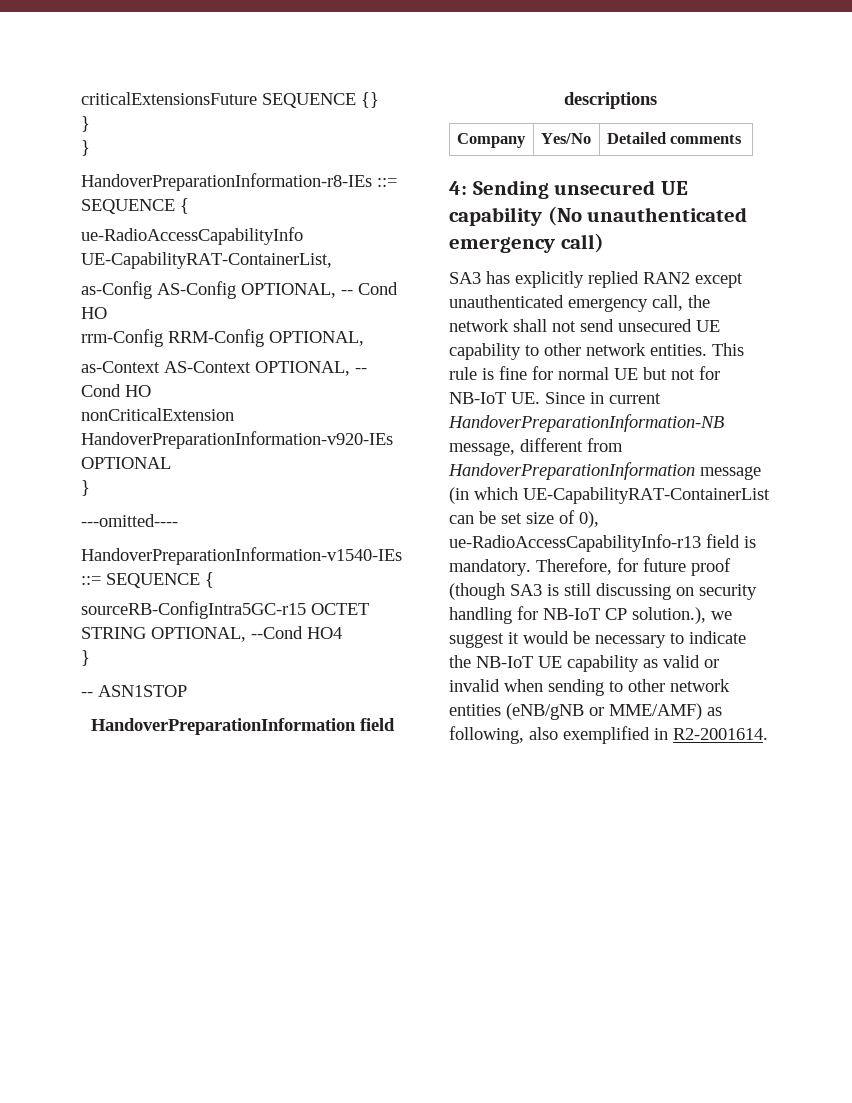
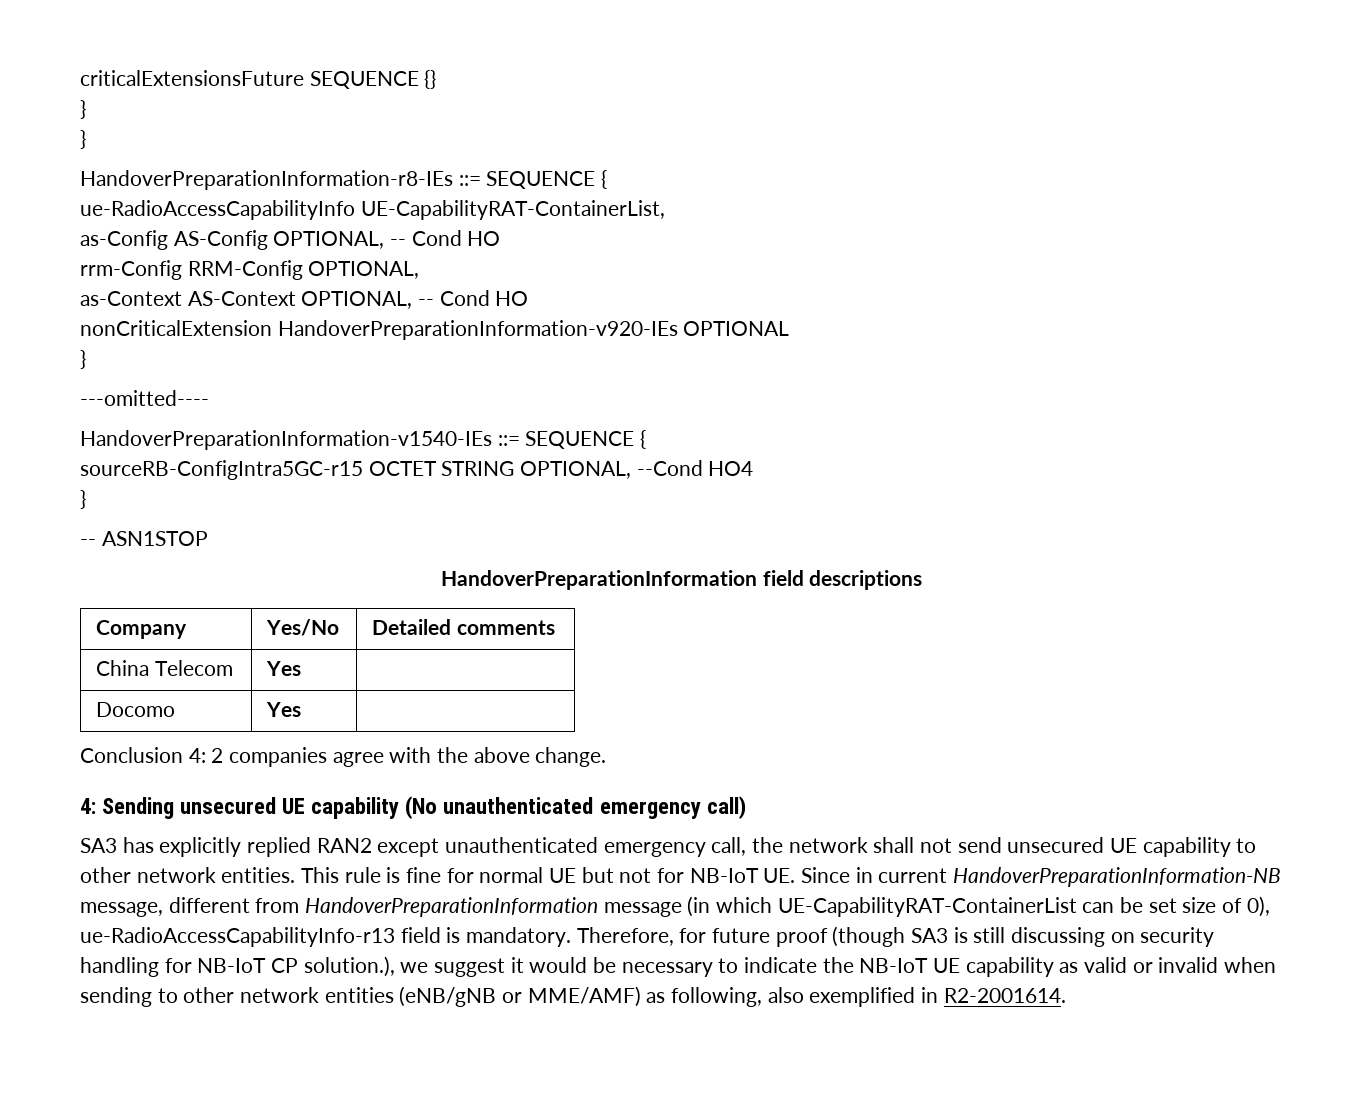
+ China Telecom | Yes |
+ Docomo | Yes |
+ Conclusion 4: 2 companies agree with the above change.

